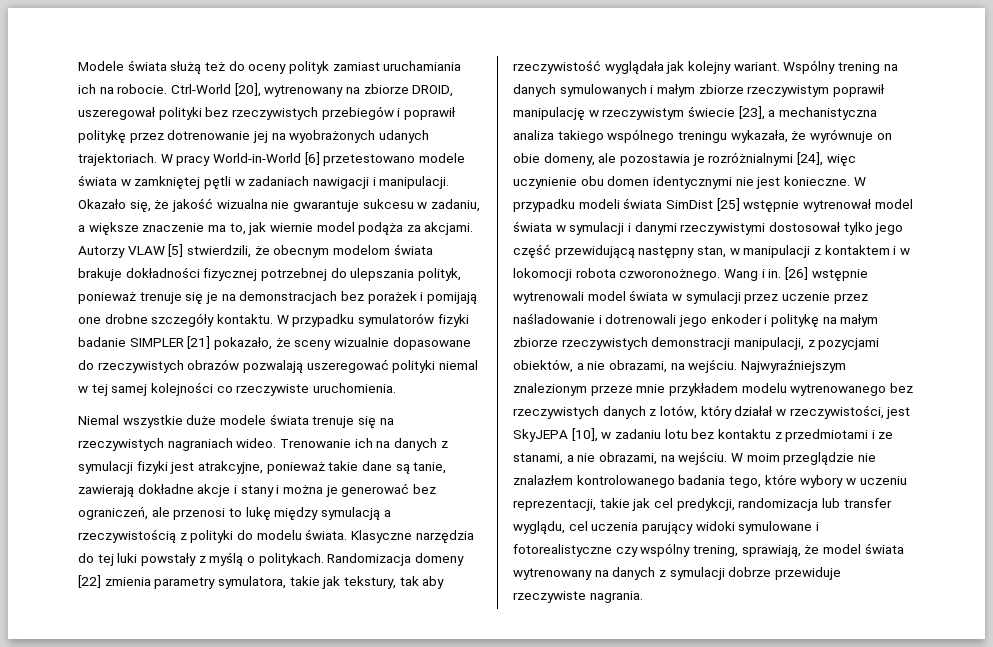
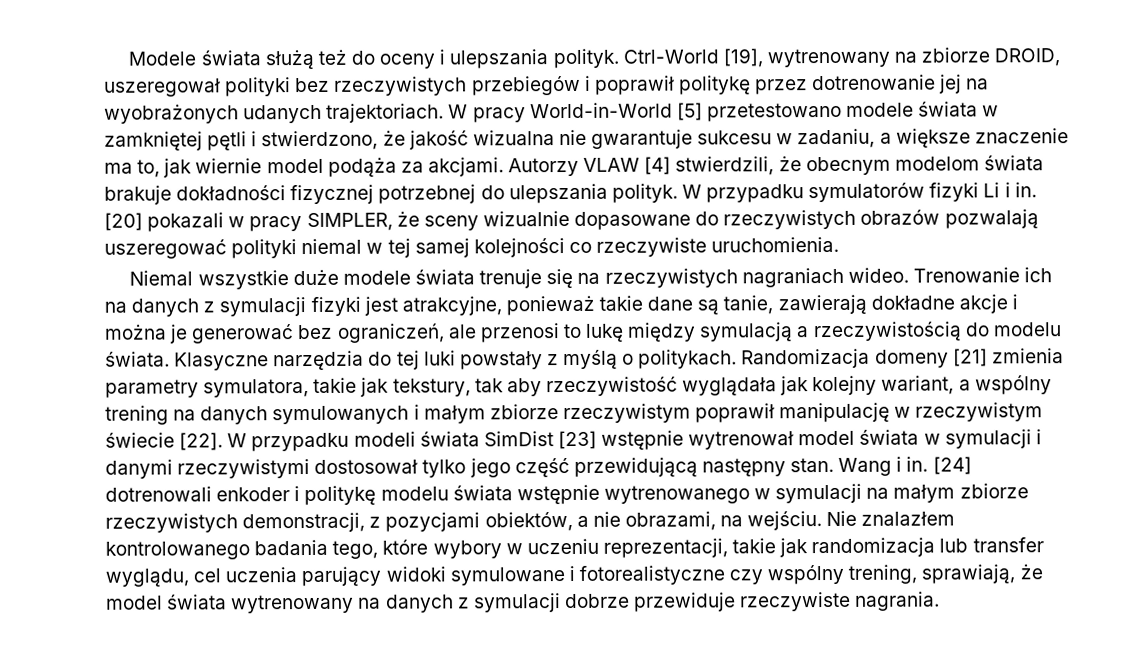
- Modele świata służą też do oceny polityk zamiast uruchamiania ich na robocie. Ctrl-World [20], wytrenowany na zbiorze DROID, uszeregował polityki bez rzeczywistych przebiegów i poprawił politykę przez dotrenowanie jej na wyobrażonych udanych trajektoriach.
+ Modele świata służą też do oceny i ulepszania polityk. Ctrl-World [19], wytrenowany na zbiorze DROID, uszeregował polityki bez rzeczywistych przebiegów i poprawił politykę przez dotrenowanie jej na wyobrażonych udanych trajektoriach.
- W pracy World-in-World [6] przetestowano modele świata w zamkniętej pętli w zadaniach nawigacji i manipulacji. Okazało się, że jakość wizualna nie gwarantuje sukcesu w zadaniu, a większe znaczenie ma to, jak wiernie model podąża za akcjami.
+ W pracy World-in-World [5] przetestowano modele świata w zamkniętej pętli i stwierdzono, że jakość wizualna nie gwarantuje sukcesu w zadaniu, a większe znaczenie ma to, jak wiernie model podąża za akcjami.
- Autorzy VLAW [5] stwierdzili, że obecnym modelom świata brakuje dokładności fizycznej potrzebnej do ulepszania polityk, ponieważ trenuje się je na demonstracjach bez porażek i pomijają one drobne szczegóły kontaktu. W przypadku symulatorów fizyki badanie SIMPLER [21] pokazało, że sceny wizualnie dopasowane do rzeczywistych obrazów pozwalają uszeregować polityki niemal w tej samej kolejności co rzeczywiste uruchomienia.
+ Autorzy VLAW [4] stwierdzili, że obecnym modelom świata brakuje dokładności fizycznej potrzebnej do ulepszania polityk. W przypadku symulatorów fizyki Li i in. [20] pokazali w pracy SIMPLER, że sceny wizualnie dopasowane do rzeczywistych obrazów pozwalają uszeregować polityki niemal w tej samej kolejności co rzeczywiste uruchomienia.
- Trenowanie ich na danych z symulacji fizyki jest atrakcyjne, ponieważ takie dane są tanie, zawierają dokładne akcje i stany i można je generować bez ograniczeń, ale przenosi to lukę między symulacją a rzeczywistością z polityki do modelu świata.
+ Trenowanie ich na danych z symulacji fizyki jest atrakcyjne, ponieważ takie dane są tanie, zawierają dokładne akcje i można je generować bez ograniczeń, ale przenosi to lukę między symulacją a rzeczywistością do modelu świata.
- Randomizacja domeny [22] zmienia parametry symulatora, takie jak tekstury, tak aby rzeczywistość wyglądała jak kolejny wariant. Wspólny trening na danych symulowanych i małym zbiorze rzeczywistym poprawił manipulację w rzeczywistym świecie [23], a mechanistyczna analiza takiego wspólnego treningu wykazała, że wyrównuje on obie domeny, ale pozostawia je rozróżnialnymi [24], więc uczynienie obu domen identycznymi nie jest konieczne.
+ Randomizacja domeny [21] zmienia parametry symulatora, takie jak tekstury, tak aby rzeczywistość wyglądała jak kolejny wariant, a wspólny trening na danych symulowanych i małym zbiorze rzeczywistym poprawił manipulację w rzeczywistym świecie [22].
- W przypadku modeli świata SimDist [25] wstępnie wytrenował model świata w symulacji i danymi rzeczywistymi dostosował tylko jego część przewidującą następny stan, w manipulacji z kontaktem i w lokomocji robota czworonożnego. Wang i in. [26] wstępnie wytrenowali model świata w symulacji przez uczenie przez naśladowanie i dotrenowali jego enkoder i politykę na małym zbiorze rzeczywistych demonstracji manipulacji, z pozycjami obiektów, a nie obrazami, na wejściu.
+ W przypadku modeli świata SimDist [23] wstępnie wytrenował model świata w symulacji i danymi rzeczywistymi dostosował tylko jego część przewidującą następny stan. Wang i in. [24] dotrenowali enkoder i politykę modelu świata wstępnie wytrenowanego w symulacji na małym zbiorze rzeczywistych demonstracji, z pozycjami obiektów, a nie obrazami, na wejściu.
- Najwyraźniejszym znalezionym przeze mnie przykładem modelu wytrenowanego bez rzeczywistych danych z lotów, który działał w rzeczywistości, jest SkyJEPA [10], w zadaniu lotu bez kontaktu z przedmiotami i ze stanami, a nie obrazami, na wejściu. W moim przeglądzie nie znalazłem kontrolowanego badania tego, które wybory w uczeniu reprezentacji, takie jak cel predykcji, randomizacja lub transfer wyglądu, cel uczenia parujący widoki symulowane i fotorealistyczne czy wspólny trening, sprawiają, że model świata wytrenowany na danych z symulacji dobrze przewiduje rzeczywiste nagrania.
+ Nie znalazłem kontrolowanego badania tego, które wybory w uczeniu reprezentacji, takie jak randomizacja lub transfer wyglądu, cel uczenia parujący widoki symulowane i fotorealistyczne czy wspólny trening, sprawiają, że model świata wytrenowany na danych z symulacji dobrze przewiduje rzeczywiste nagrania.

